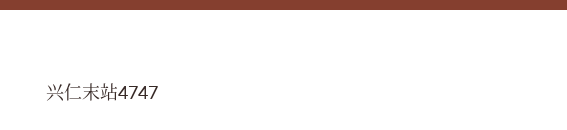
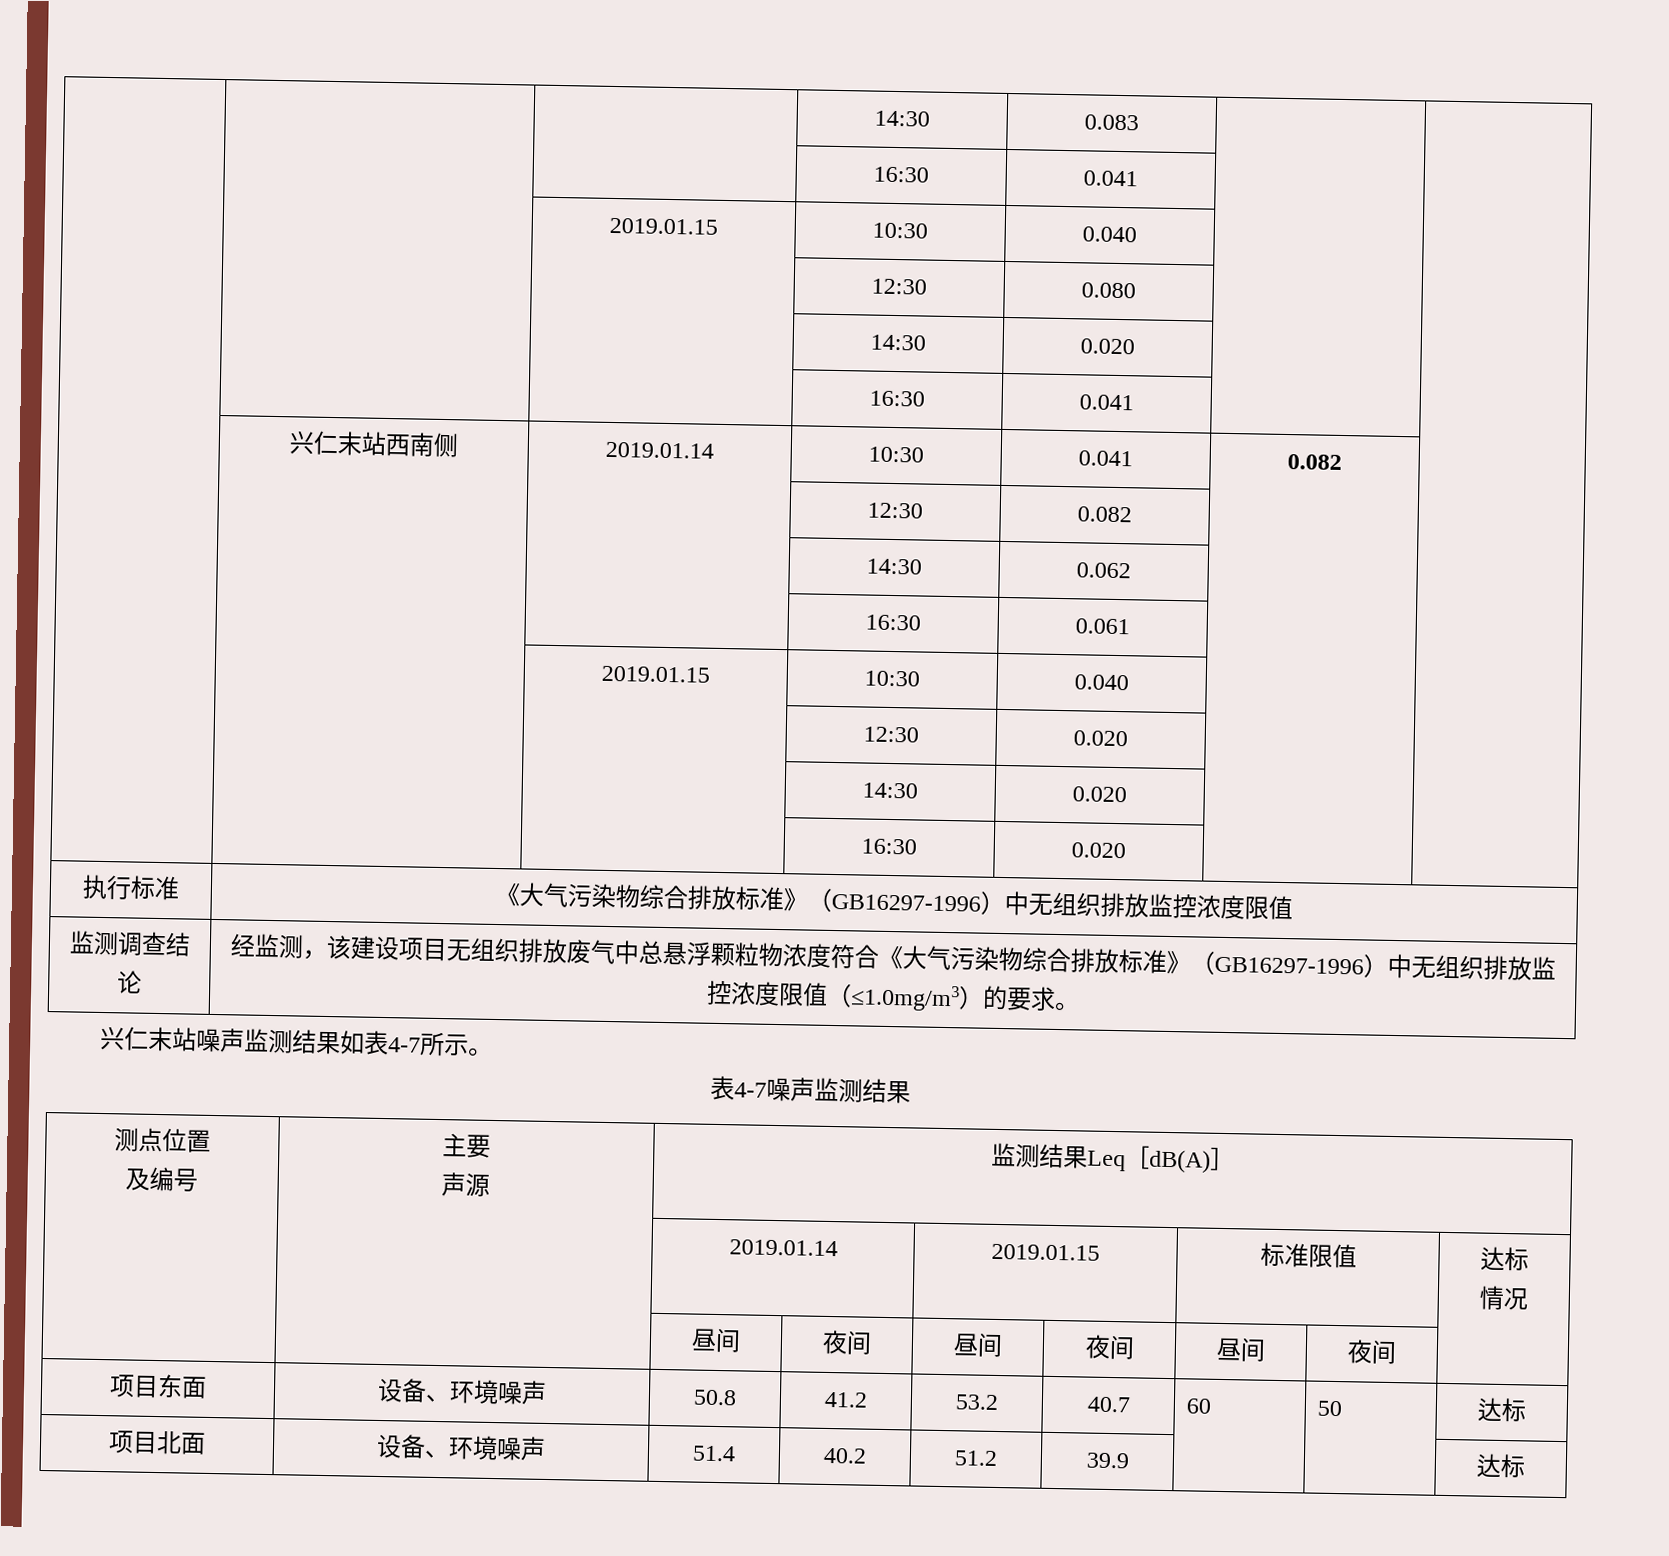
- 兴仁末站4747
+ | | | 14:30 | 0.083 | |
+ | | | 16:30 | 0.041 | |
+ | | 2019.01.15 | 10:30 | 0.040 | |
+ | | | 12:30 | 0.080 | |
+ | | | 14:30 | 0.020 | |
+ | | | 16:30 | 0.041 | |
+ | 兴仁末站西南侧 | 2019.01.14 | 10:30 | 0.041 | 0.082 |
+ | | | 12:30 | 0.082 | |
+ | | | 14:30 | 0.062 | |
+ | | | 16:30 | 0.061 | |
+ | | 2019.01.15 | 10:30 | 0.040 | |
+ | | | 12:30 | 0.020 | |
+ | | | 14:30 | 0.020 | |
+ | | | 16:30 | 0.020 | |
+ 执行标准 | 《大气污染物综合排放标准》（GB16297-1996）中无组织排放监控浓度限值
+ 监测调查结论 | 经监测，该建设项目无组织排放废气中总悬浮颗粒物浓度符合《大气污染物综合排放标准》（GB16297-1996）中无组织排放监控浓度限值（≤1.0mg/m3）的要求。
+ 兴仁末站噪声监测结果如表4-7所示。
+ 表4-7噪声监测结果
+ 测点位置
+ 及编号 | 主要
+ 声源 | 监测结果Leq［dB(A)］
+ | | 2019.01.14 | 2019.01.15 | 标准限值 | 达标
+ 情况
+ | | 昼间 | 夜间 | 昼间 | 夜间 | 昼间 | 夜间 |
+ 项目东面 | 设备、环境噪声 | 50.8 | 41.2 | 53.2 | 40.7 | 60 | 50 | 达标
+ 项目北面 | 设备、环境噪声 | 51.4 | 40.2 | 51.2 | 39.9 | | | 达标

